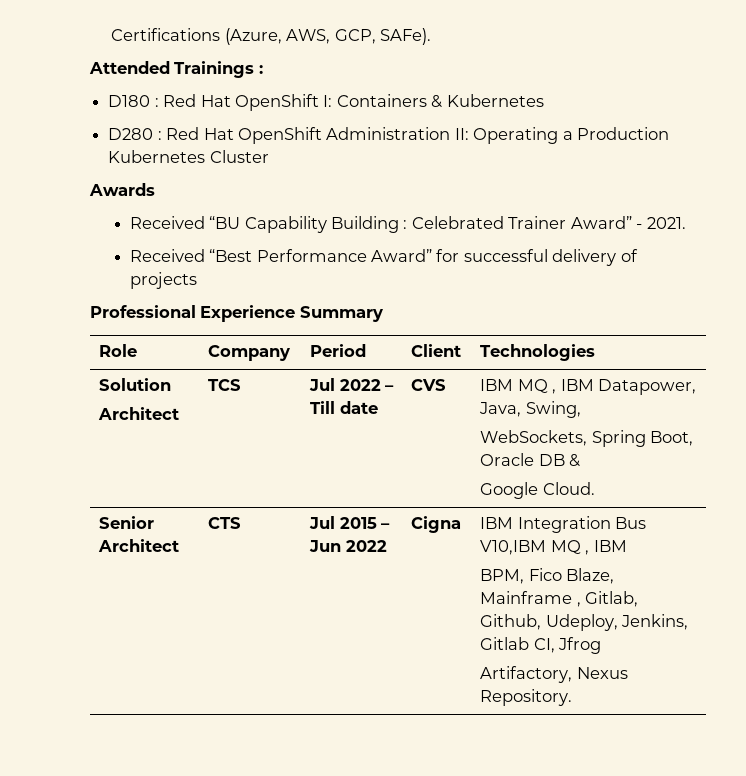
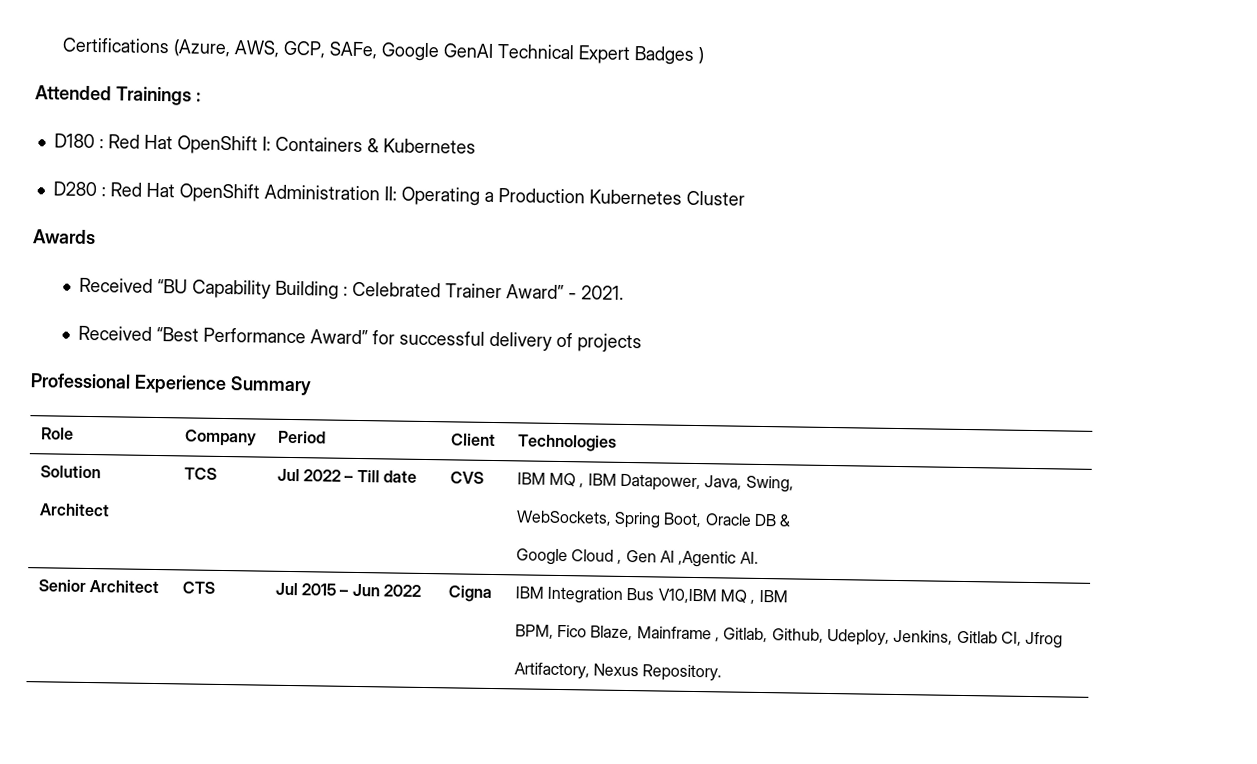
- Certifications (Azure, AWS, GCP, SAFe).
+ Certifications (Azure, AWS, GCP, SAFe, Google GenAI Technical Expert Badges )
  Solution
  Architect | TCS | Jul 2022 – Till date | CVS | IBM MQ , IBM Datapower, Java, Swing,
  WebSockets, Spring Boot, Oracle DB &
- Google Cloud.
+ Google Cloud , Gen AI ,Agentic AI.

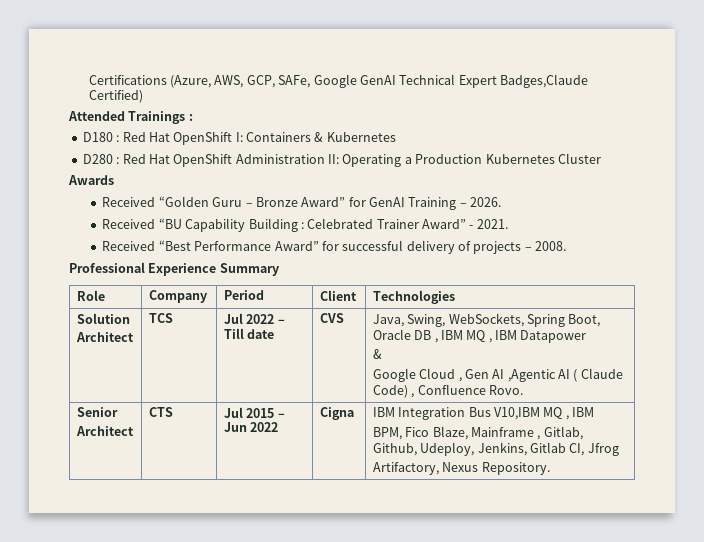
- Certifications (Azure, AWS, GCP, SAFe, Google GenAI Technical Expert Badges )
+ Certifications (Azure, AWS, GCP, SAFe, Google GenAI Technical Expert Badges,Claude Certified)
+ Received “Golden Guru – Bronze Award” for GenAI Training – 2026.
- Received “Best Performance Award” for successful delivery of projects
+ Received “Best Performance Award” for successful delivery of projects – 2008.
  Solution
- Architect | TCS | Jul 2022 – Till date | CVS | IBM MQ , IBM Datapower, Java, Swing,
- WebSockets, Spring Boot, Oracle DB &
- Google Cloud , Gen AI ,Agentic AI.
+ Architect | TCS | Jul 2022 – Till date | CVS | Java, Swing, WebSockets, Spring Boot, Oracle DB , IBM MQ , IBM Datapower
+ &
+ Google Cloud , Gen AI ,Agentic AI ( Claude Code) , Confluence Rovo.
- Senior Architect | CTS | Jul 2015 – Jun 2022 | Cigna | IBM Integration Bus V10,IBM MQ , IBM
+ Senior
+ Architect | CTS | Jul 2015 – Jun 2022 | Cigna | IBM Integration Bus V10,IBM MQ , IBM

